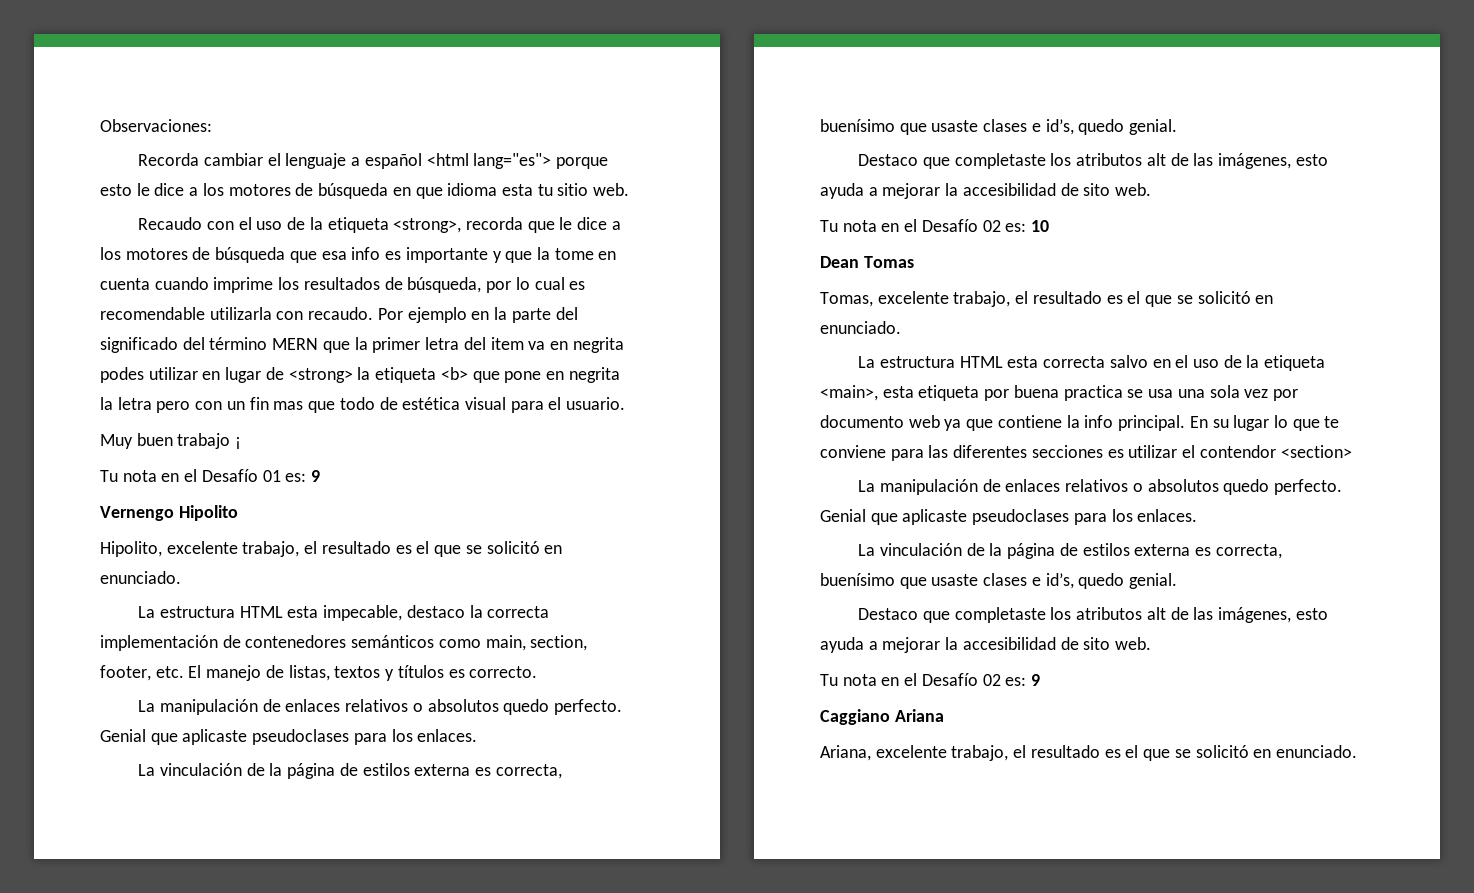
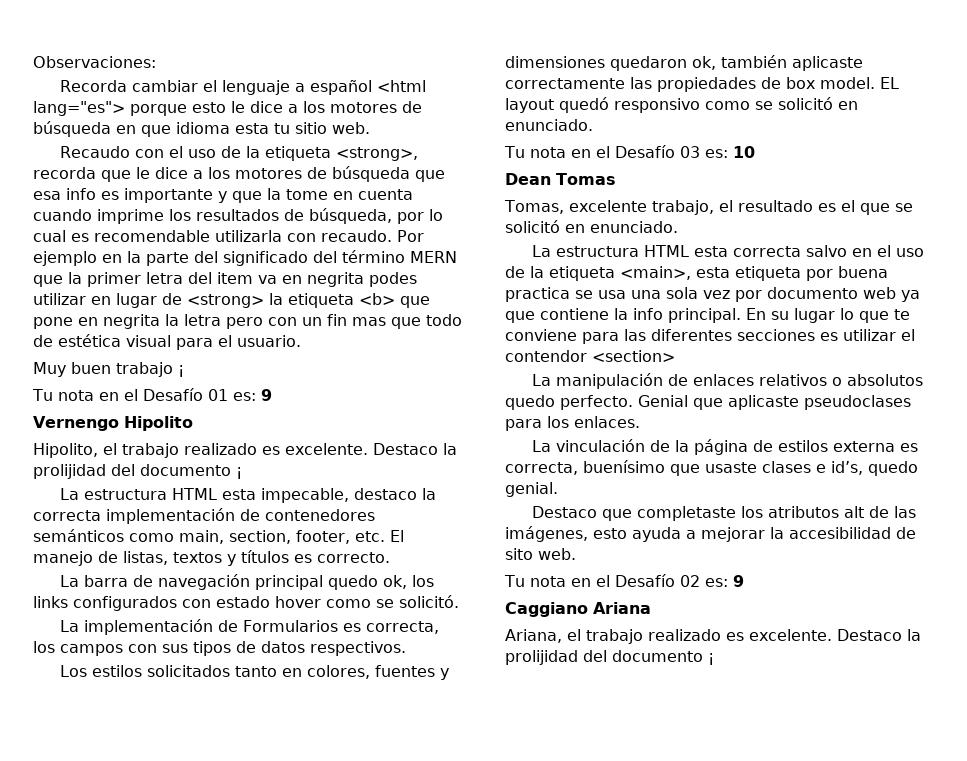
- Hipolito, excelente trabajo, el resultado es el que se solicitó en enunciado.
+ Hipolito, el trabajo realizado es excelente. Destaco la prolijidad del documento ¡
  La estructura HTML esta impecable, destaco la correcta implementación de contenedores semánticos como main, section, footer, etc. El manejo de listas, textos y títulos es correcto.
- La manipulación de enlaces relativos o absolutos quedo perfecto. Genial que aplicaste pseudoclases para los enlaces.
- La vinculación de la página de estilos externa es correcta, buenísimo que usaste clases e id’s, quedo genial.
- Destaco que completaste los atributos alt de las imágenes, esto ayuda a mejorar la accesibilidad de sito web.
- Tu nota en el Desafío 02 es: 10
+ La barra de navegación principal quedo ok, los links configurados con estado hover como se solicitó.
+ La implementación de Formularios es correcta, los campos con sus tipos de datos respectivos.
+ Los estilos solicitados tanto en colores, fuentes y dimensiones quedaron ok, también aplicaste correctamente las propiedades de box model. EL layout quedó responsivo como se solicitó en enunciado.
+ Tu nota en el Desafío 03 es: 10
- Ariana, excelente trabajo, el resultado es el que se solicitó en enunciado.
+ Ariana, el trabajo realizado es excelente. Destaco la prolijidad del documento ¡

